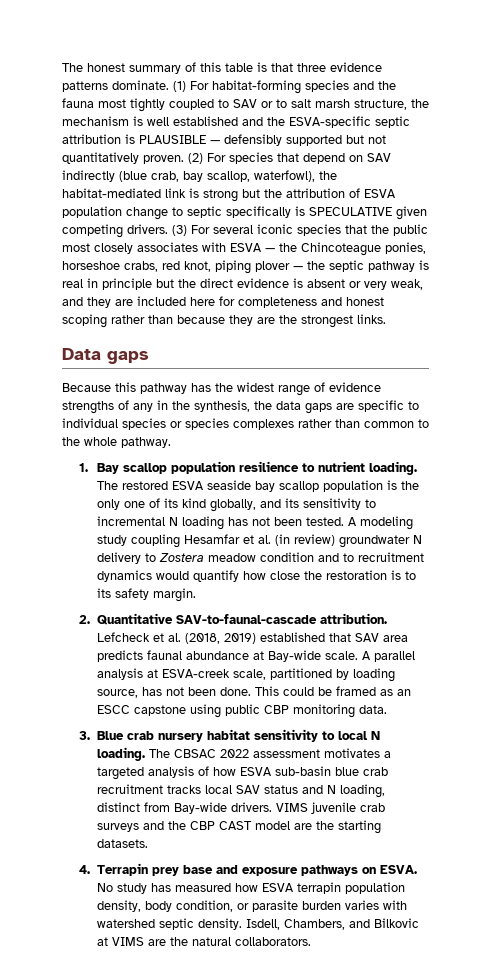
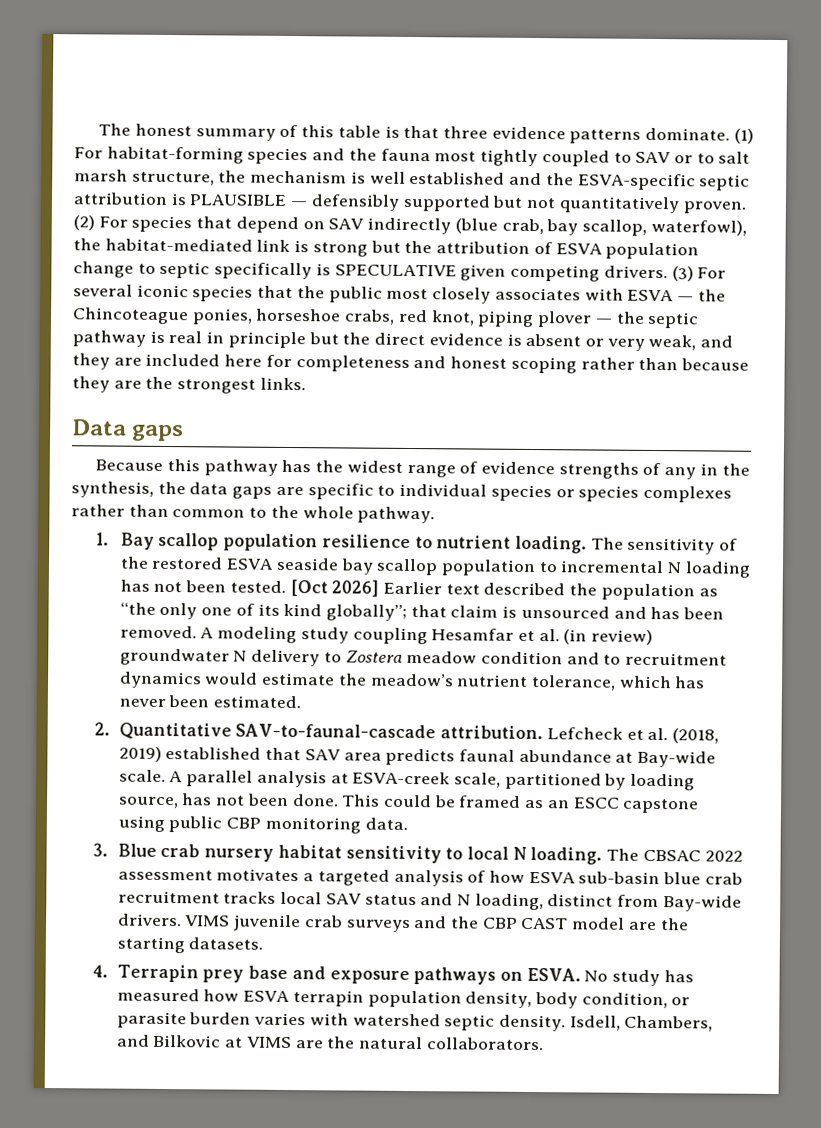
- The restored ESVA seaside bay scallop population is the only one of its kind globally, and its sensitivity to incremental N loading has not been tested.
+ The sensitivity of the restored ESVA seaside bay scallop population to incremental N loading has not been tested.
+ [Oct 2026] Earlier text described the population as “the only one of its kind globally”; that claim is unsourced and has been removed.
- A modeling study coupling Hesamfar et al. (in review) groundwater N delivery to Zostera meadow condition and to recruitment dynamics would quantify how close the restoration is to its safety margin.
+ A modeling study coupling Hesamfar et al. (in review) groundwater N delivery to Zostera meadow condition and to recruitment dynamics would estimate the meadow’s nutrient tolerance, which has never been estimated.

